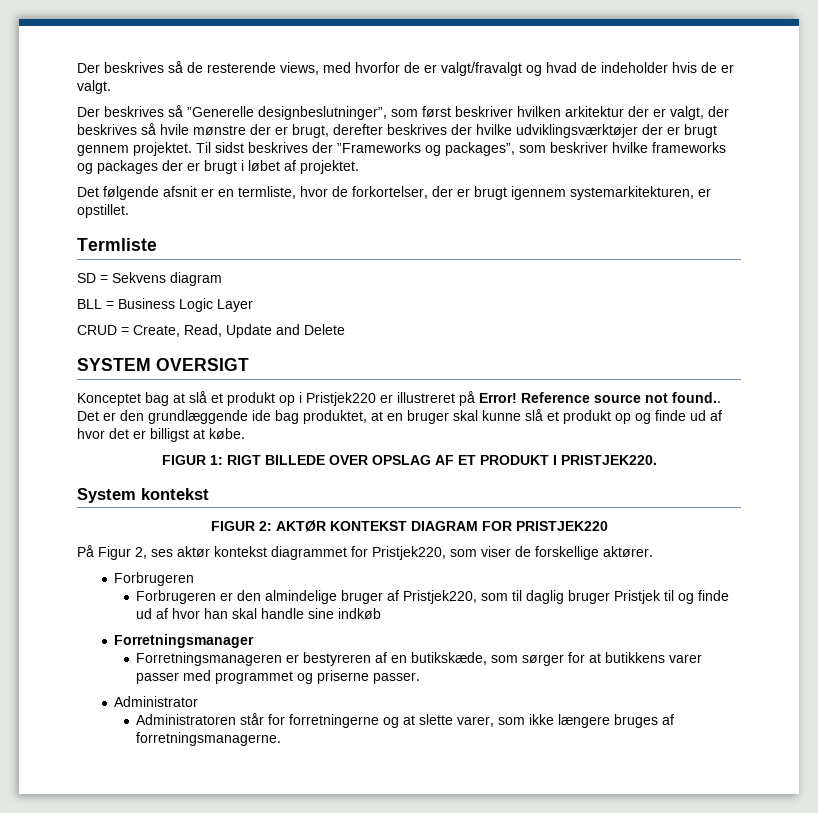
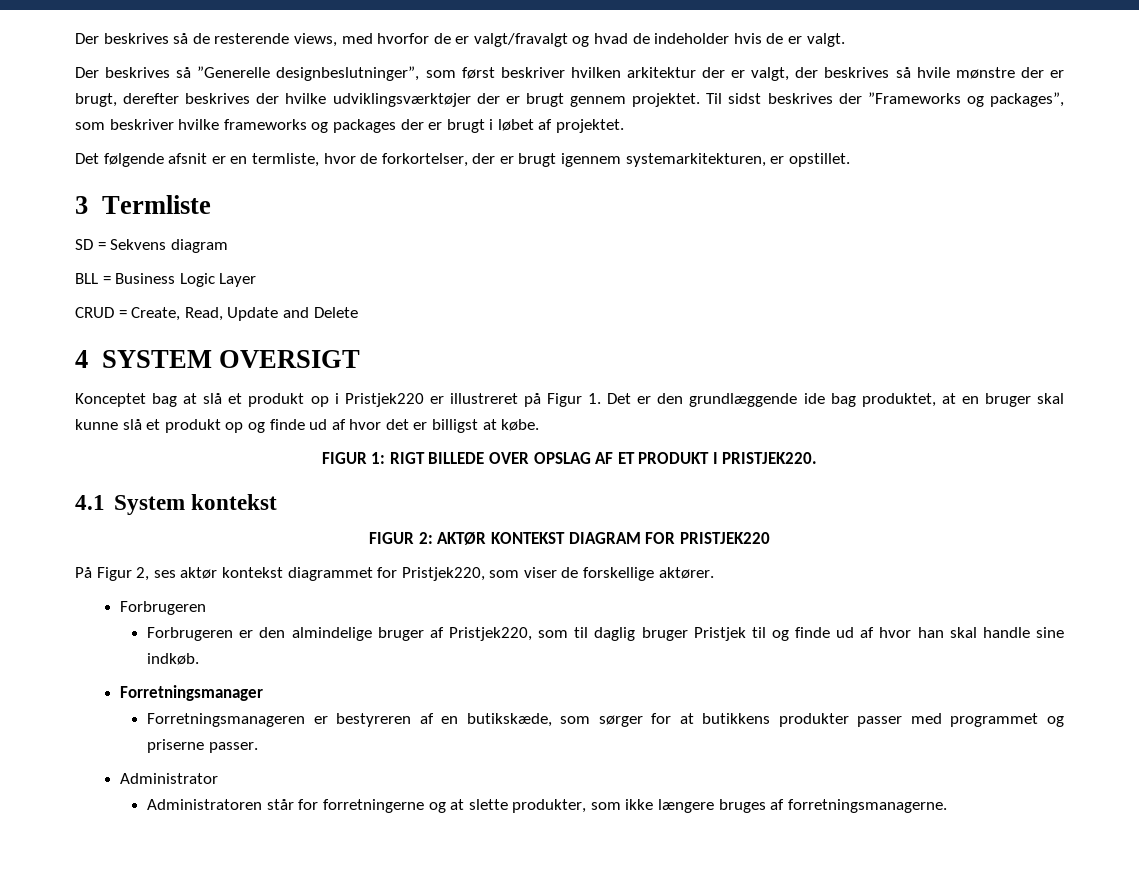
- Termliste
+ 3 Termliste
- SYSTEM OVERSIGT
+ 4 SYSTEM OVERSIGT
- Konceptet bag at slå et produkt op i Pristjek220 er illustreret på Error! Reference source not found.. Det er den grundlæggende ide bag produktet, at en bruger skal kunne slå et produkt op og finde ud af hvor det er billigst at købe.
+ Konceptet bag at slå et produkt op i Pristjek220 er illustreret på Figur 1. Det er den grundlæggende ide bag produktet, at en bruger skal kunne slå et produkt op og finde ud af hvor det er billigst at købe.
- System kontekst
+ 4.1 System kontekst
- Forbrugeren er den almindelige bruger af Pristjek220, som til daglig bruger Pristjek til og finde ud af hvor han skal handle sine indkøb
+ Forbrugeren er den almindelige bruger af Pristjek220, som til daglig bruger Pristjek til og finde ud af hvor han skal handle sine indkøb.
- Forretningsmanageren er bestyreren af en butikskæde, som sørger for at butikkens varer passer med programmet og priserne passer.
+ Forretningsmanageren er bestyreren af en butikskæde, som sørger for at butikkens produkter passer med programmet og priserne passer.
- Administratoren står for forretningerne og at slette varer, som ikke længere bruges af forretningsmanagerne.
+ Administratoren står for forretningerne og at slette produkter, som ikke længere bruges af forretningsmanagerne.

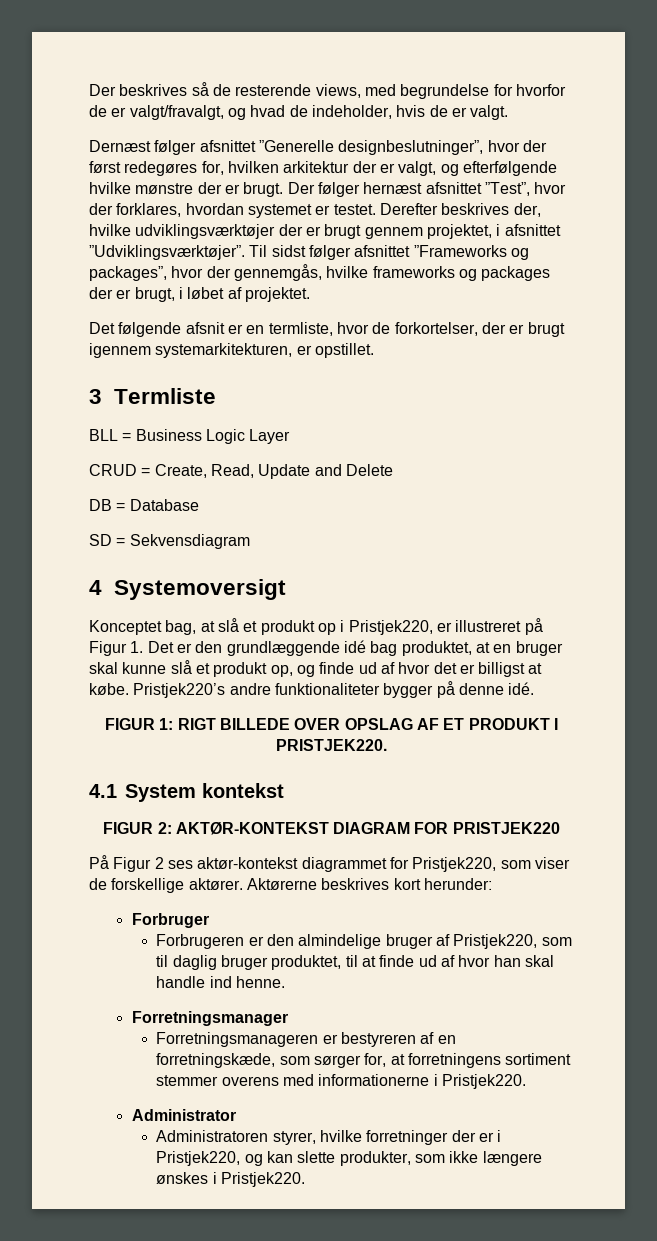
- Der beskrives så de resterende views, med hvorfor de er valgt/fravalgt og hvad de indeholder hvis de er valgt.
+ Der beskrives så de resterende views, med begrundelse for hvorfor de er valgt/fravalgt, og hvad de indeholder, hvis de er valgt.
- Der beskrives så ”Generelle designbeslutninger”, som først beskriver hvilken arkitektur der er valgt, der beskrives så hvile mønstre der er brugt, derefter beskrives der hvilke udviklingsværktøjer der er brugt gennem projektet. Til sidst beskrives der ”Frameworks og packages”, som beskriver hvilke frameworks og packages der er brugt i løbet af projektet.
+ Dernæst følger afsnittet ”Generelle designbeslutninger”, hvor der først redegøres for, hvilken arkitektur der er valgt, og efterfølgende hvilke mønstre der er brugt. Der følger hernæst afsnittet ”Test”, hvor der forklares, hvordan systemet er testet. Derefter beskrives der, hvilke udviklingsværktøjer der er brugt gennem projektet, i afsnittet ”Udviklingsværktøjer”. Til sidst følger afsnittet ”Frameworks og packages”, hvor der gennemgås, hvilke frameworks og packages der er brugt, i løbet af projektet.
- SD = Sekvens diagram
+ DB = Database
+ SD = Sekvensdiagram
- 4 SYSTEM OVERSIGT
+ 4 Systemoversigt
- Konceptet bag at slå et produkt op i Pristjek220 er illustreret på Figur 1. Det er den grundlæggende ide bag produktet, at en bruger skal kunne slå et produkt op og finde ud af hvor det er billigst at købe.
+ Konceptet bag, at slå et produkt op i Pristjek220, er illustreret på Figur 1. Det er den grundlæggende idé bag produktet, at en bruger skal kunne slå et produkt op, og finde ud af hvor det er billigst at købe. Pristjek220’s andre funktionaliteter bygger på denne idé.
- FIGUR 2: AKTØR KONTEKST DIAGRAM FOR PRISTJEK220
+ FIGUR 2: AKTØR-KONTEKST DIAGRAM FOR PRISTJEK220
- På Figur 2, ses aktør kontekst diagrammet for Pristjek220, som viser de forskellige aktører.
- Forbrugeren
+ På Figur 2 ses aktør-kontekst diagrammet for Pristjek220, som viser de forskellige aktører. Aktørerne beskrives kort herunder:
+ Forbruger
- Forbrugeren er den almindelige bruger af Pristjek220, som til daglig bruger Pristjek til og finde ud af hvor han skal handle sine indkøb.
+ Forbrugeren er den almindelige bruger af Pristjek220, som til daglig bruger produktet, til at finde ud af hvor han skal handle ind henne.
- Forretningsmanageren er bestyreren af en butikskæde, som sørger for at butikkens produkter passer med programmet og priserne passer.
+ Forretningsmanageren er bestyreren af en forretningskæde, som sørger for, at forretningens sortiment stemmer overens med informationerne i Pristjek220.
  Administrator
- Administratoren står for forretningerne og at slette produkter, som ikke længere bruges af forretningsmanagerne.
+ Administratoren styrer, hvilke forretninger der er i Pristjek220, og kan slette produkter, som ikke længere ønskes i Pristjek220.

